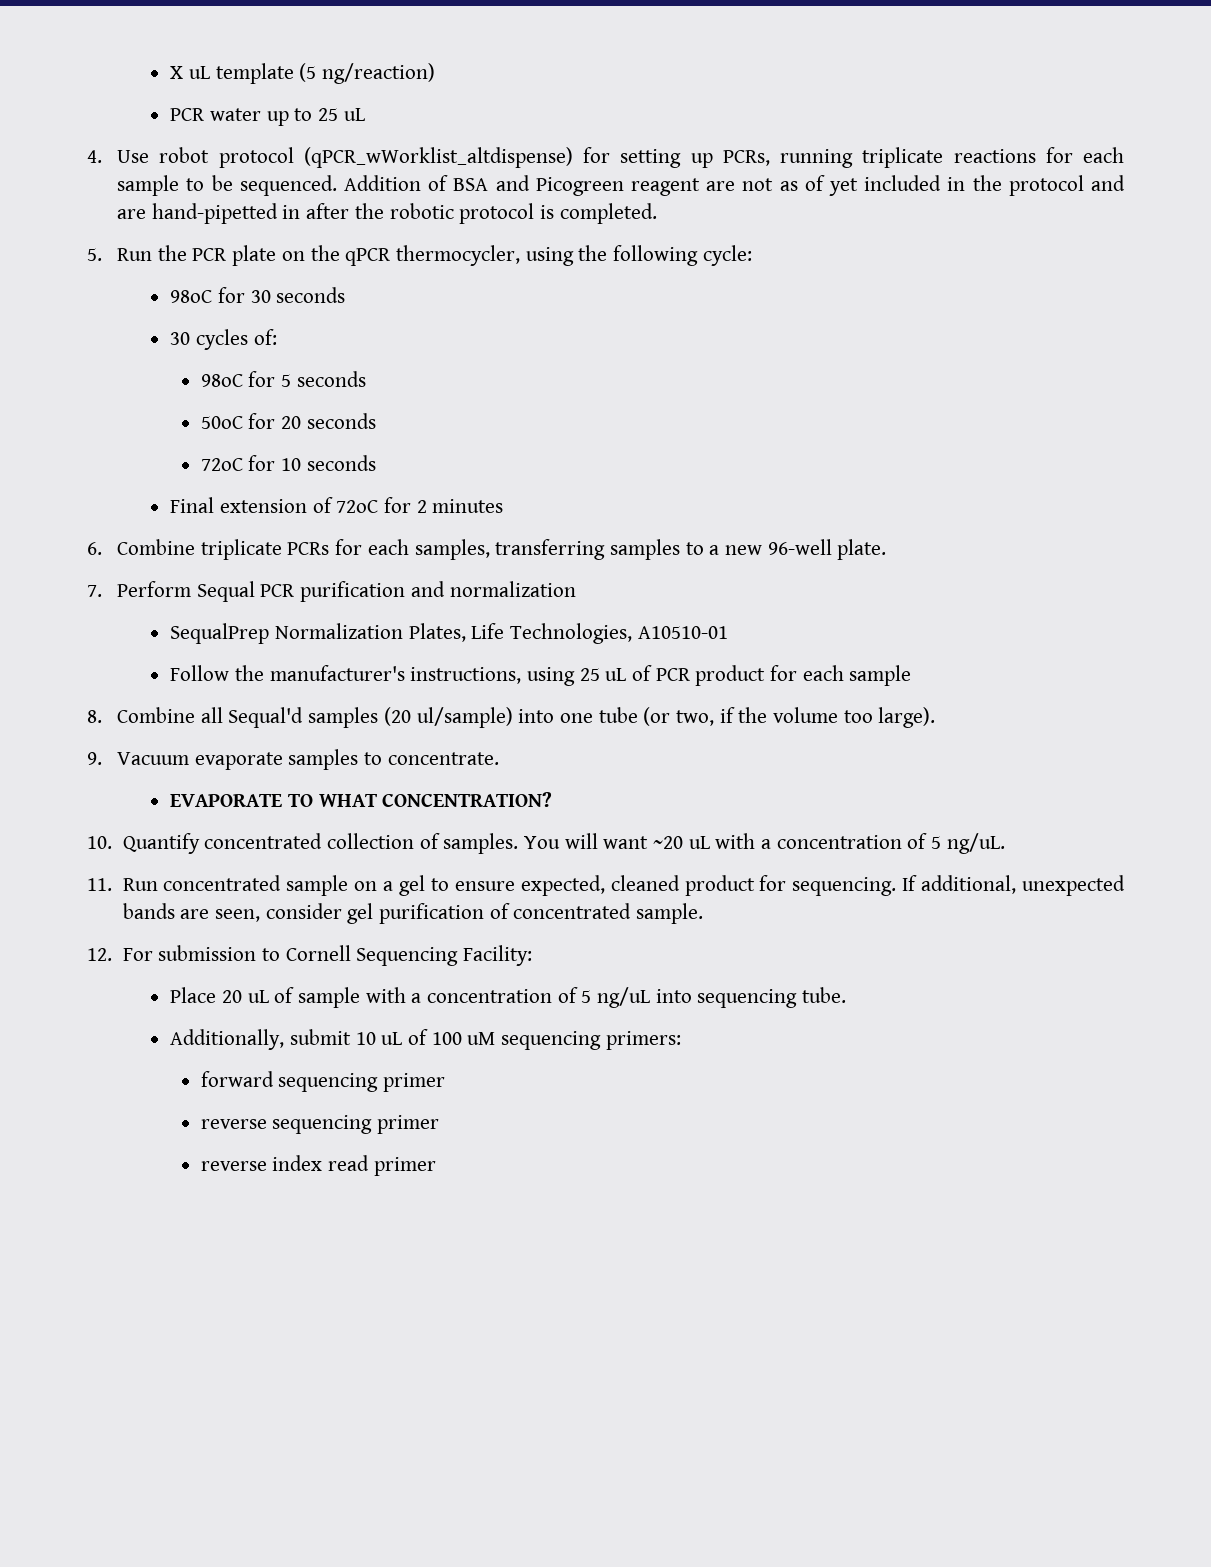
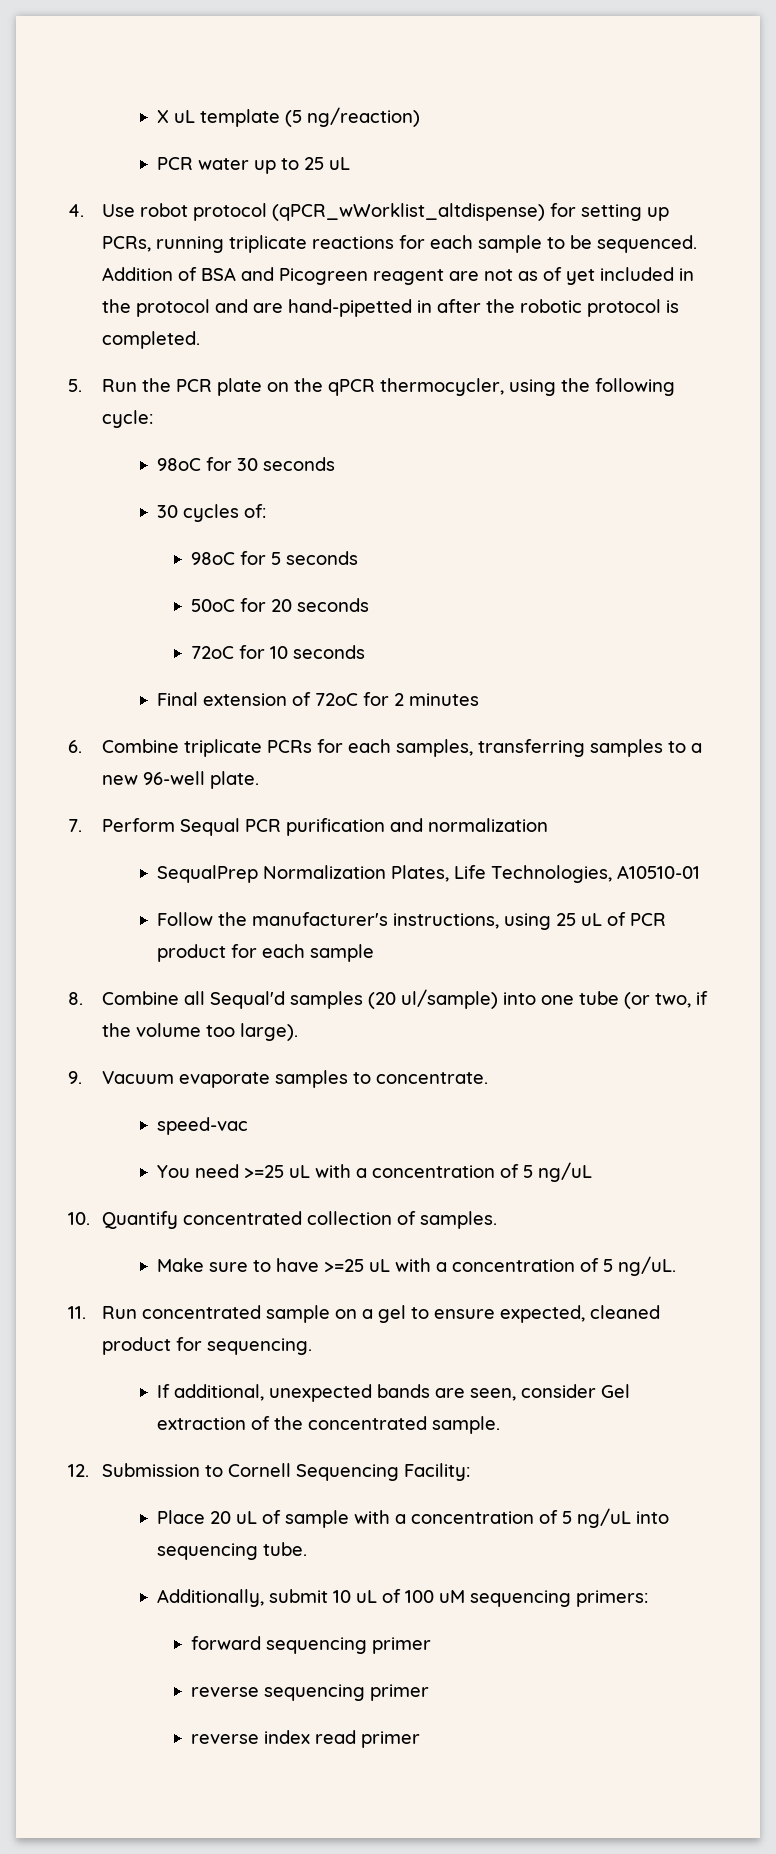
- EVAPORATE TO WHAT CONCENTRATION?
+ speed-vac
+ You need >=25 uL with a concentration of 5 ng/uL
- 10. Quantify concentrated collection of samples. You will want ~20 uL with a concentration of 5 ng/uL.
+ 10. Quantify concentrated collection of samples.
+ Make sure to have >=25 uL with a concentration of 5 ng/uL.
- 11. Run concentrated sample on a gel to ensure expected, cleaned product for sequencing. If additional, unexpected bands are seen, consider gel purification of concentrated sample.
+ 11. Run concentrated sample on a gel to ensure expected, cleaned product for sequencing.
+ If additional, unexpected bands are seen, consider Gel extraction of the concentrated sample.
- 12. For submission to Cornell Sequencing Facility:
+ 12. Submission to Cornell Sequencing Facility:

